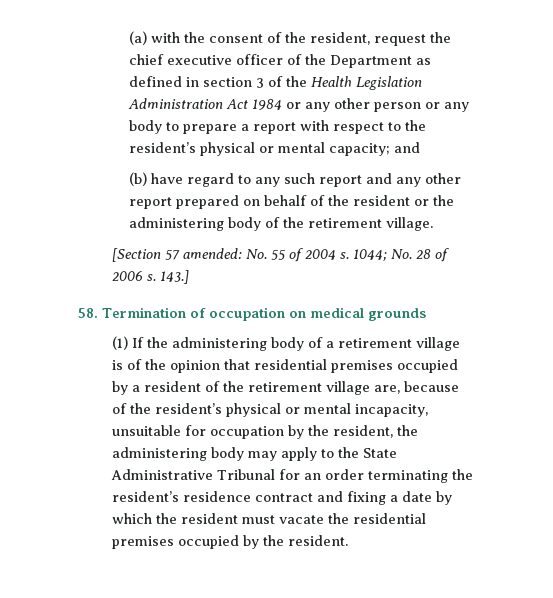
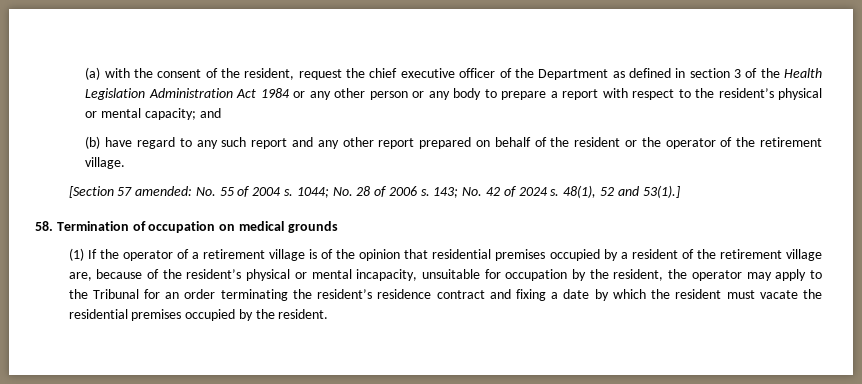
- (b) have regard to any such report and any other report prepared on behalf of the resident or the administering body of the retirement village.
+ (b) have regard to any such report and any other report prepared on behalf of the resident or the operator of the retirement village.
- 143.]
+ 143; No. 42 of 2024 s. 48(1), 52 and 53(1).]
- (1) If the administering body of a retirement village is of the opinion that residential premises occupied by a resident of the retirement village are, because of the resident’s physical or mental incapacity, unsuitable for occupation by the resident, the administering body may apply to the State Administrative Tribunal for an order terminating the resident’s residence contract and fixing a date by which the resident must vacate the residential premises occupied by the resident.
+ (1) If the operator of a retirement village is of the opinion that residential premises occupied by a resident of the retirement village are, because of the resident’s physical or mental incapacity, unsuitable for occupation by the resident, the operator may apply to the Tribunal for an order terminating the resident’s residence contract and fixing a date by which the resident must vacate the residential premises occupied by the resident.

